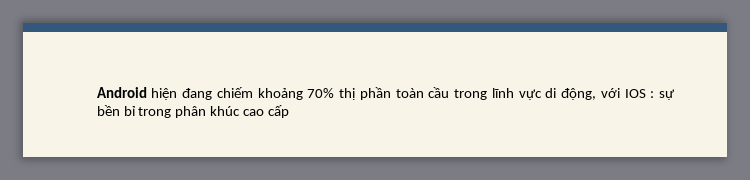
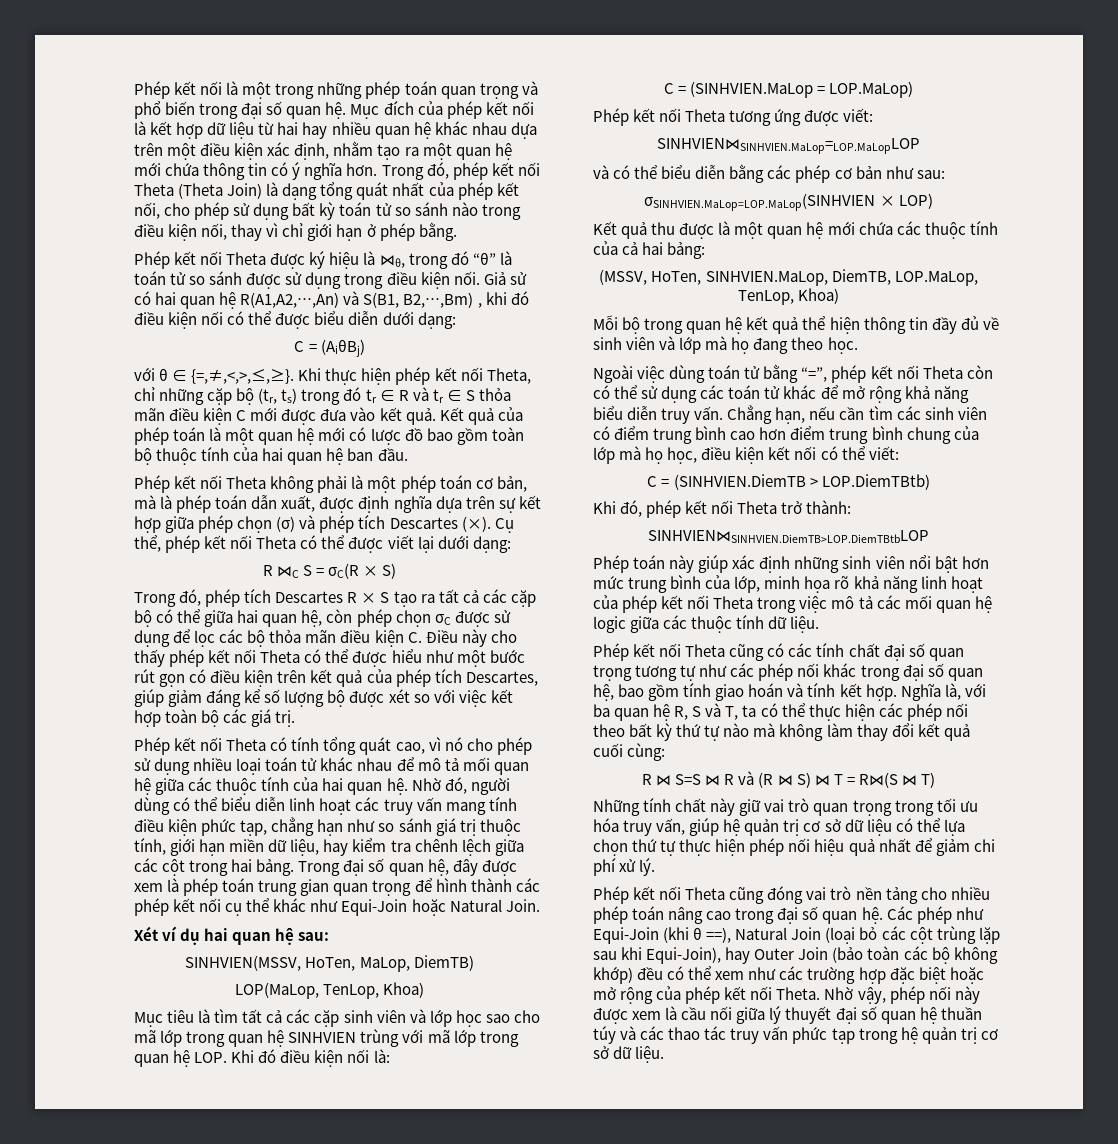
- Android hiện đang chiếm khoảng 70% thị phần toàn cầu trong lĩnh vực di động, với IOS : sự bền bỉ trong phân khúc cao cấp
+ Phép kết nối là một trong những phép toán quan trọng và phổ biến trong đại số quan hệ. Mục đích của phép kết nối là kết hợp dữ liệu từ hai hay nhiều quan hệ khác nhau dựa trên một điều kiện xác định, nhằm tạo ra một quan hệ mới chứa thông tin có ý nghĩa hơn. Trong đó, phép kết nối Theta (Theta Join) là dạng tổng quát nhất của phép kết nối, cho phép sử dụng bất kỳ toán tử so sánh nào trong điều kiện nối, thay vì chỉ giới hạn ở phép bằng.
+ Phép kết nối Theta được ký hiệu là ⋈θ, trong đó “θ” là toán tử so sánh được sử dụng trong điều kiện nối. Giả sử có hai quan hệ R(A1,A2,…,An) và S(B1, B2,…,Bm) , khi đó điều kiện nối có thể được biểu diễn dưới dạng:
+ C = (AiθBj)
+ với θ ∈ {=,≠,<,>,≤,≥}. Khi thực hiện phép kết nối Theta, chỉ những cặp bộ (tr, ts) trong đó tr ∈ R và tr ∈ S thỏa mãn điều kiện C mới được đưa vào kết quả. Kết quả của phép toán là một quan hệ mới có lược đồ bao gồm toàn bộ thuộc tính của hai quan hệ ban đầu.
+ Phép kết nối Theta không phải là một phép toán cơ bản, mà là phép toán dẫn xuất, được định nghĩa dựa trên sự kết hợp giữa phép chọn (σ) và phép tích Descartes (×). Cụ thể, phép kết nối Theta có thể được viết lại dưới dạng:
+ R ⋈C S = σC(R × S)
+ Trong đó, phép tích Descartes R × S tạo ra tất cả các cặp bộ có thể giữa hai quan hệ, còn phép chọn σC được sử dụng để lọc các bộ thỏa mãn điều kiện C. Điều này cho thấy phép kết nối Theta có thể được hiểu như một bước rút gọn có điều kiện trên kết quả của phép tích Descartes, giúp giảm đáng kể số lượng bộ được xét so với việc kết hợp toàn bộ các giá trị.
+ Phép kết nối Theta có tính tổng quát cao, vì nó cho phép sử dụng nhiều loại toán tử khác nhau để mô tả mối quan hệ giữa các thuộc tính của hai quan hệ. Nhờ đó, người dùng có thể biểu diễn linh hoạt các truy vấn mang tính điều kiện phức tạp, chẳng hạn như so sánh giá trị thuộc tính, giới hạn miền dữ liệu, hay kiểm tra chênh lệch giữa các cột trong hai bảng. Trong đại số quan hệ, đây được xem là phép toán trung gian quan trọng để hình thành các phép kết nối cụ thể khác như Equi-Join hoặc Natural Join.
+ Xét ví dụ hai quan hệ sau:
+ SINHVIEN(MSSV, HoTen, MaLop, DiemTB)
+ LOP(MaLop, TenLop, Khoa)
+ Mục tiêu là tìm tất cả các cặp sinh viên và lớp học sao cho mã lớp trong quan hệ SINHVIEN trùng với mã lớp trong quan hệ LOP. Khi đó điều kiện nối là:
+ C = (SINHVIEN.MaLop = LOP.MaLop)
+ Phép kết nối Theta tương ứng được viết:
+ SINHVIEN⋈SINHVIEN.MaLop=LOP.MaLopLOP
+ và có thể biểu diễn bằng các phép cơ bản như sau:
+ σSINHVIEN.MaLop=LOP.MaLop(SINHVIEN × LOP)
+ Kết quả thu được là một quan hệ mới chứa các thuộc tính của cả hai bảng:
+ (MSSV, HoTen, SINHVIEN.MaLop, DiemTB, LOP.MaLop, TenLop, Khoa)
+ Mỗi bộ trong quan hệ kết quả thể hiện thông tin đầy đủ về sinh viên và lớp mà họ đang theo học.
+ Ngoài việc dùng toán tử bằng “=”, phép kết nối Theta còn có thể sử dụng các toán tử khác để mở rộng khả năng biểu diễn truy vấn. Chẳng hạn, nếu cần tìm các sinh viên có điểm trung bình cao hơn điểm trung bình chung của lớp mà họ học, điều kiện kết nối có thể viết:
+ C = (SINHVIEN.DiemTB > LOP.DiemTBtb)
+ Khi đó, phép kết nối Theta trở thành:
+ SINHVIEN⋈SINHVIEN.DiemTB>LOP.DiemTBtbLOP
+ Phép toán này giúp xác định những sinh viên nổi bật hơn mức trung bình của lớp, minh họa rõ khả năng linh hoạt của phép kết nối Theta trong việc mô tả các mối quan hệ logic giữa các thuộc tính dữ liệu.
+ Phép kết nối Theta cũng có các tính chất đại số quan trọng tương tự như các phép nối khác trong đại số quan hệ, bao gồm tính giao hoán và tính kết hợp. Nghĩa là, với ba quan hệ R, S và T, ta có thể thực hiện các phép nối theo bất kỳ thứ tự nào mà không làm thay đổi kết quả cuối cùng:
+ R ⋈ S=S ⋈ R và (R ⋈ S) ⋈ T = R⋈(S ⋈ T)
+ Những tính chất này giữ vai trò quan trọng trong tối ưu hóa truy vấn, giúp hệ quản trị cơ sở dữ liệu có thể lựa chọn thứ tự thực hiện phép nối hiệu quả nhất để giảm chi phí xử lý.
+ Phép kết nối Theta cũng đóng vai trò nền tảng cho nhiều phép toán nâng cao trong đại số quan hệ. Các phép như Equi-Join (khi θ ==), Natural Join (loại bỏ các cột trùng lặp sau khi Equi-Join), hay Outer Join (bảo toàn các bộ không khớp) đều có thể xem như các trường hợp đặc biệt hoặc mở rộng của phép kết nối Theta. Nhờ vậy, phép nối này được xem là cầu nối giữa lý thuyết đại số quan hệ thuần túy và các thao tác truy vấn phức tạp trong hệ quản trị cơ sở dữ liệu.

